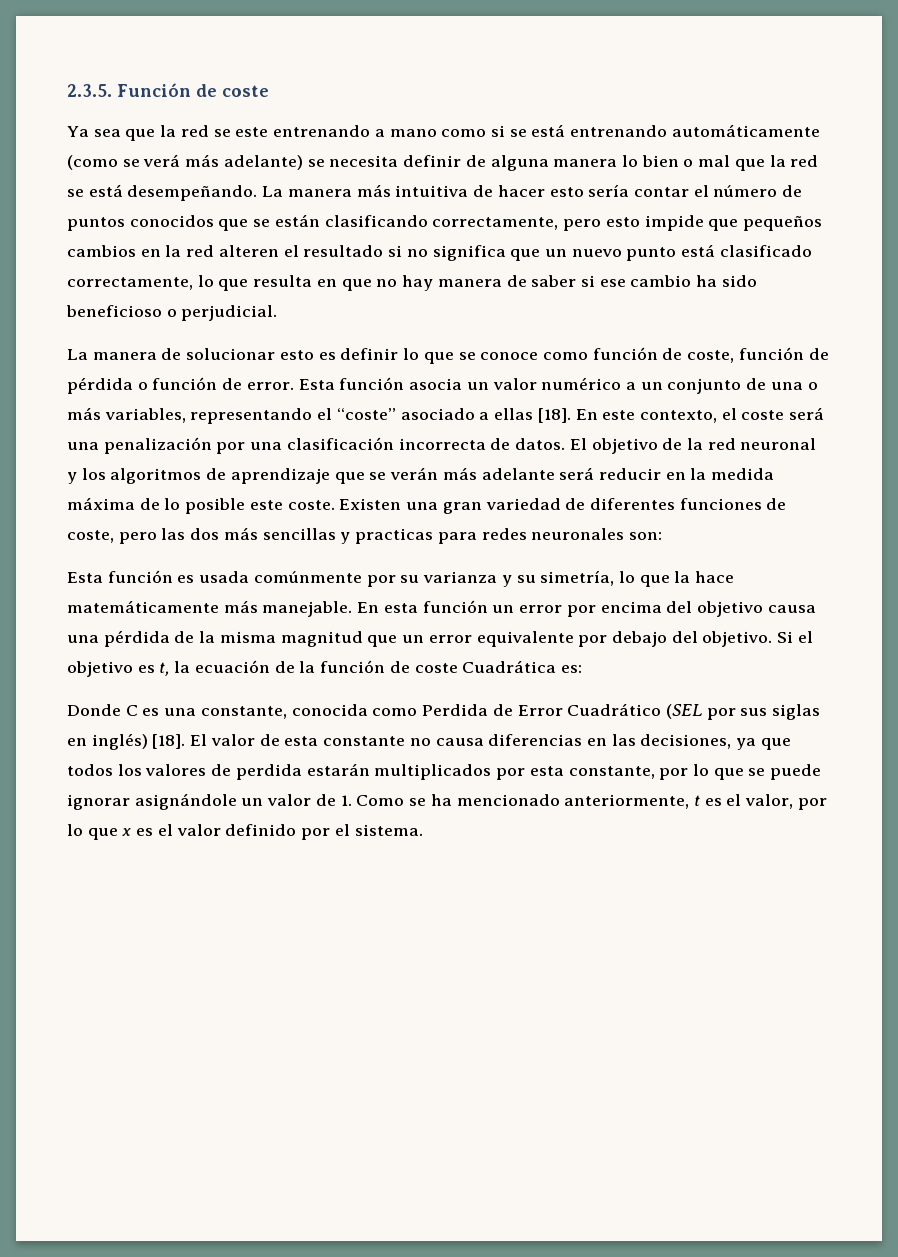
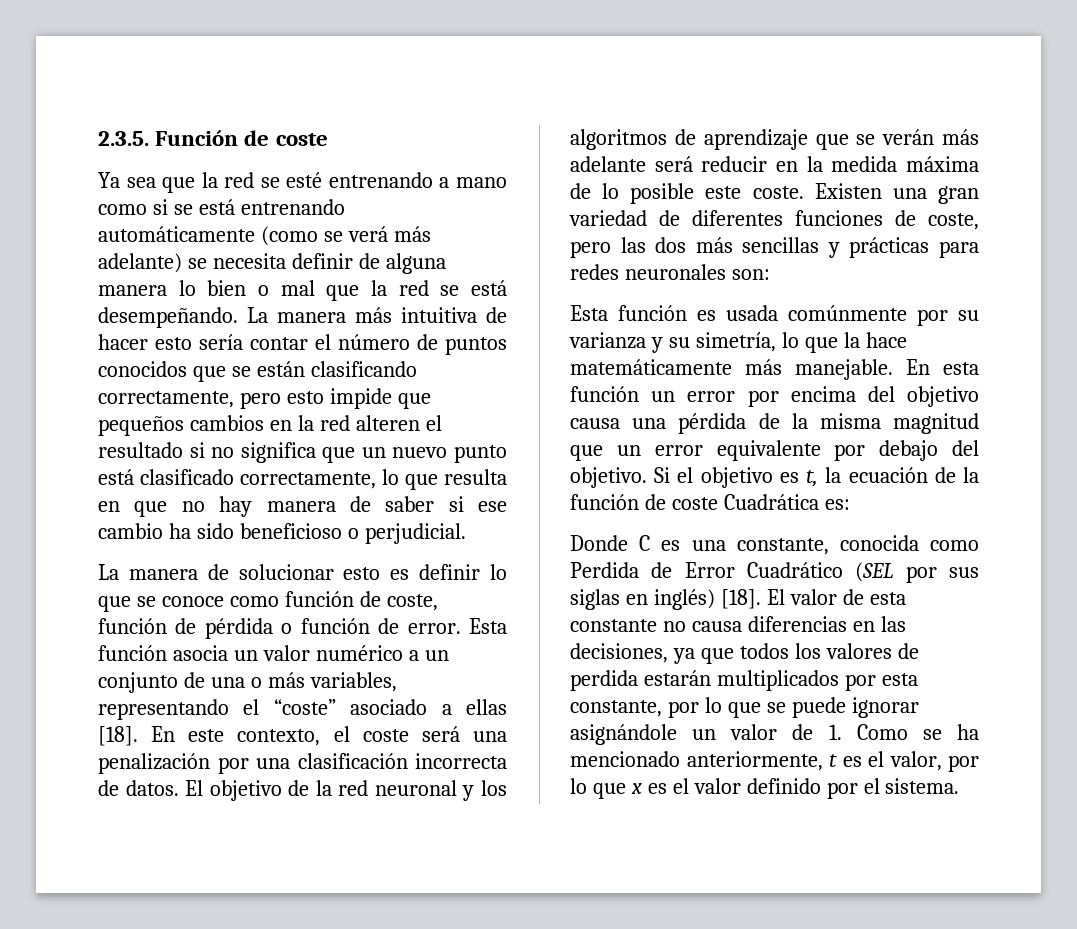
- Ya sea que la red se este entrenando a mano como si se está entrenando automáticamente (como se verá más adelante) se necesita definir de alguna manera lo bien o mal que la red se está desempeñando.
+ Ya sea que la red se esté entrenando a mano como si se está entrenando automáticamente (como se verá más adelante) se necesita definir de alguna manera lo bien o mal que la red se está desempeñando.
- Existen una gran variedad de diferentes funciones de coste, pero las dos más sencillas y practicas para redes neuronales son:
+ Existen una gran variedad de diferentes funciones de coste, pero las dos más sencillas y prácticas para redes neuronales son:

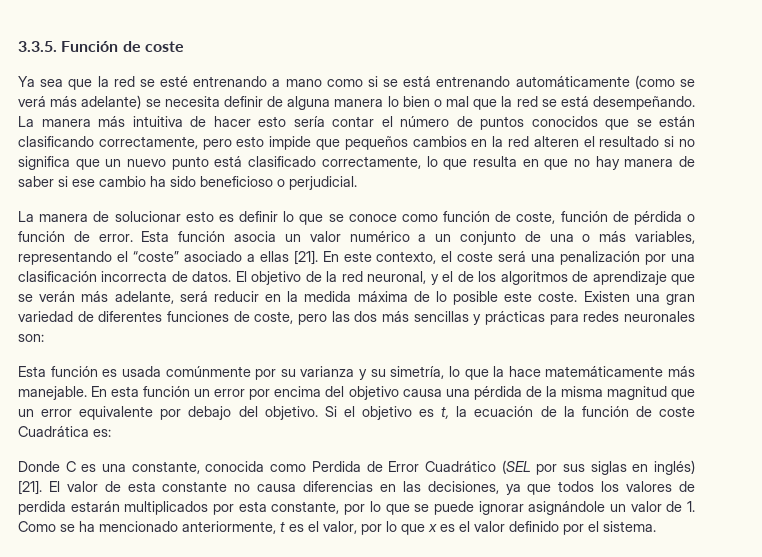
- 2.3.5. Función de coste
+ 3.3.5. Función de coste
- Esta función asocia un valor numérico a un conjunto de una o más variables, representando el “coste” asociado a ellas [18].
+ Esta función asocia un valor numérico a un conjunto de una o más variables, representando el “coste” asociado a ellas [21].
- El objetivo de la red neuronal y los algoritmos de aprendizaje que se verán más adelante será reducir en la medida máxima de lo posible este coste.
+ El objetivo de la red neuronal, y el de los algoritmos de aprendizaje que se verán más adelante, será reducir en la medida máxima de lo posible este coste.
- Donde C es una constante, conocida como Perdida de Error Cuadrático (SEL por sus siglas en inglés) [18].
+ Donde C es una constante, conocida como Perdida de Error Cuadrático (SEL por sus siglas en inglés) [21].

